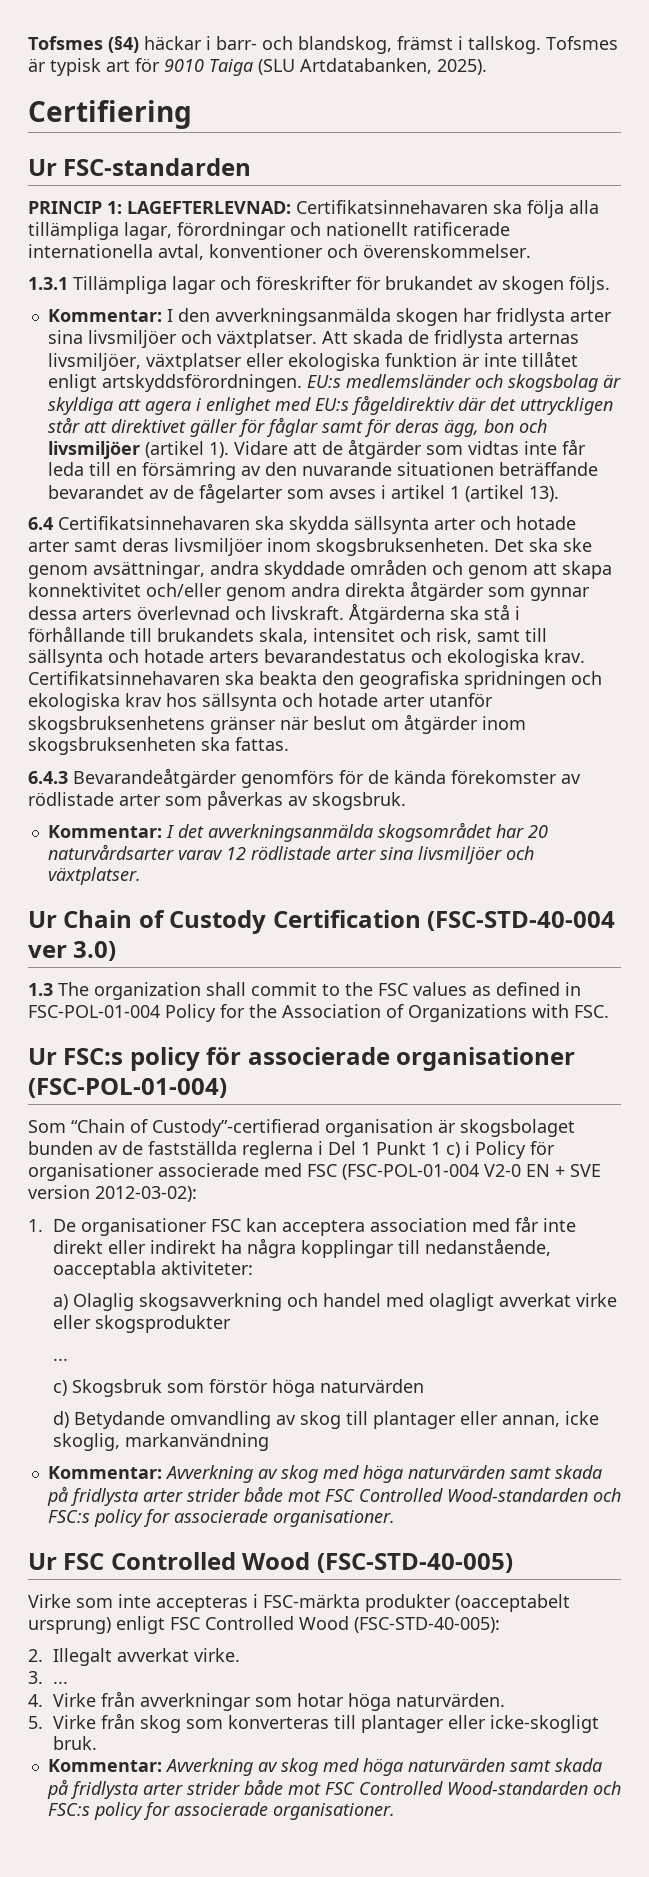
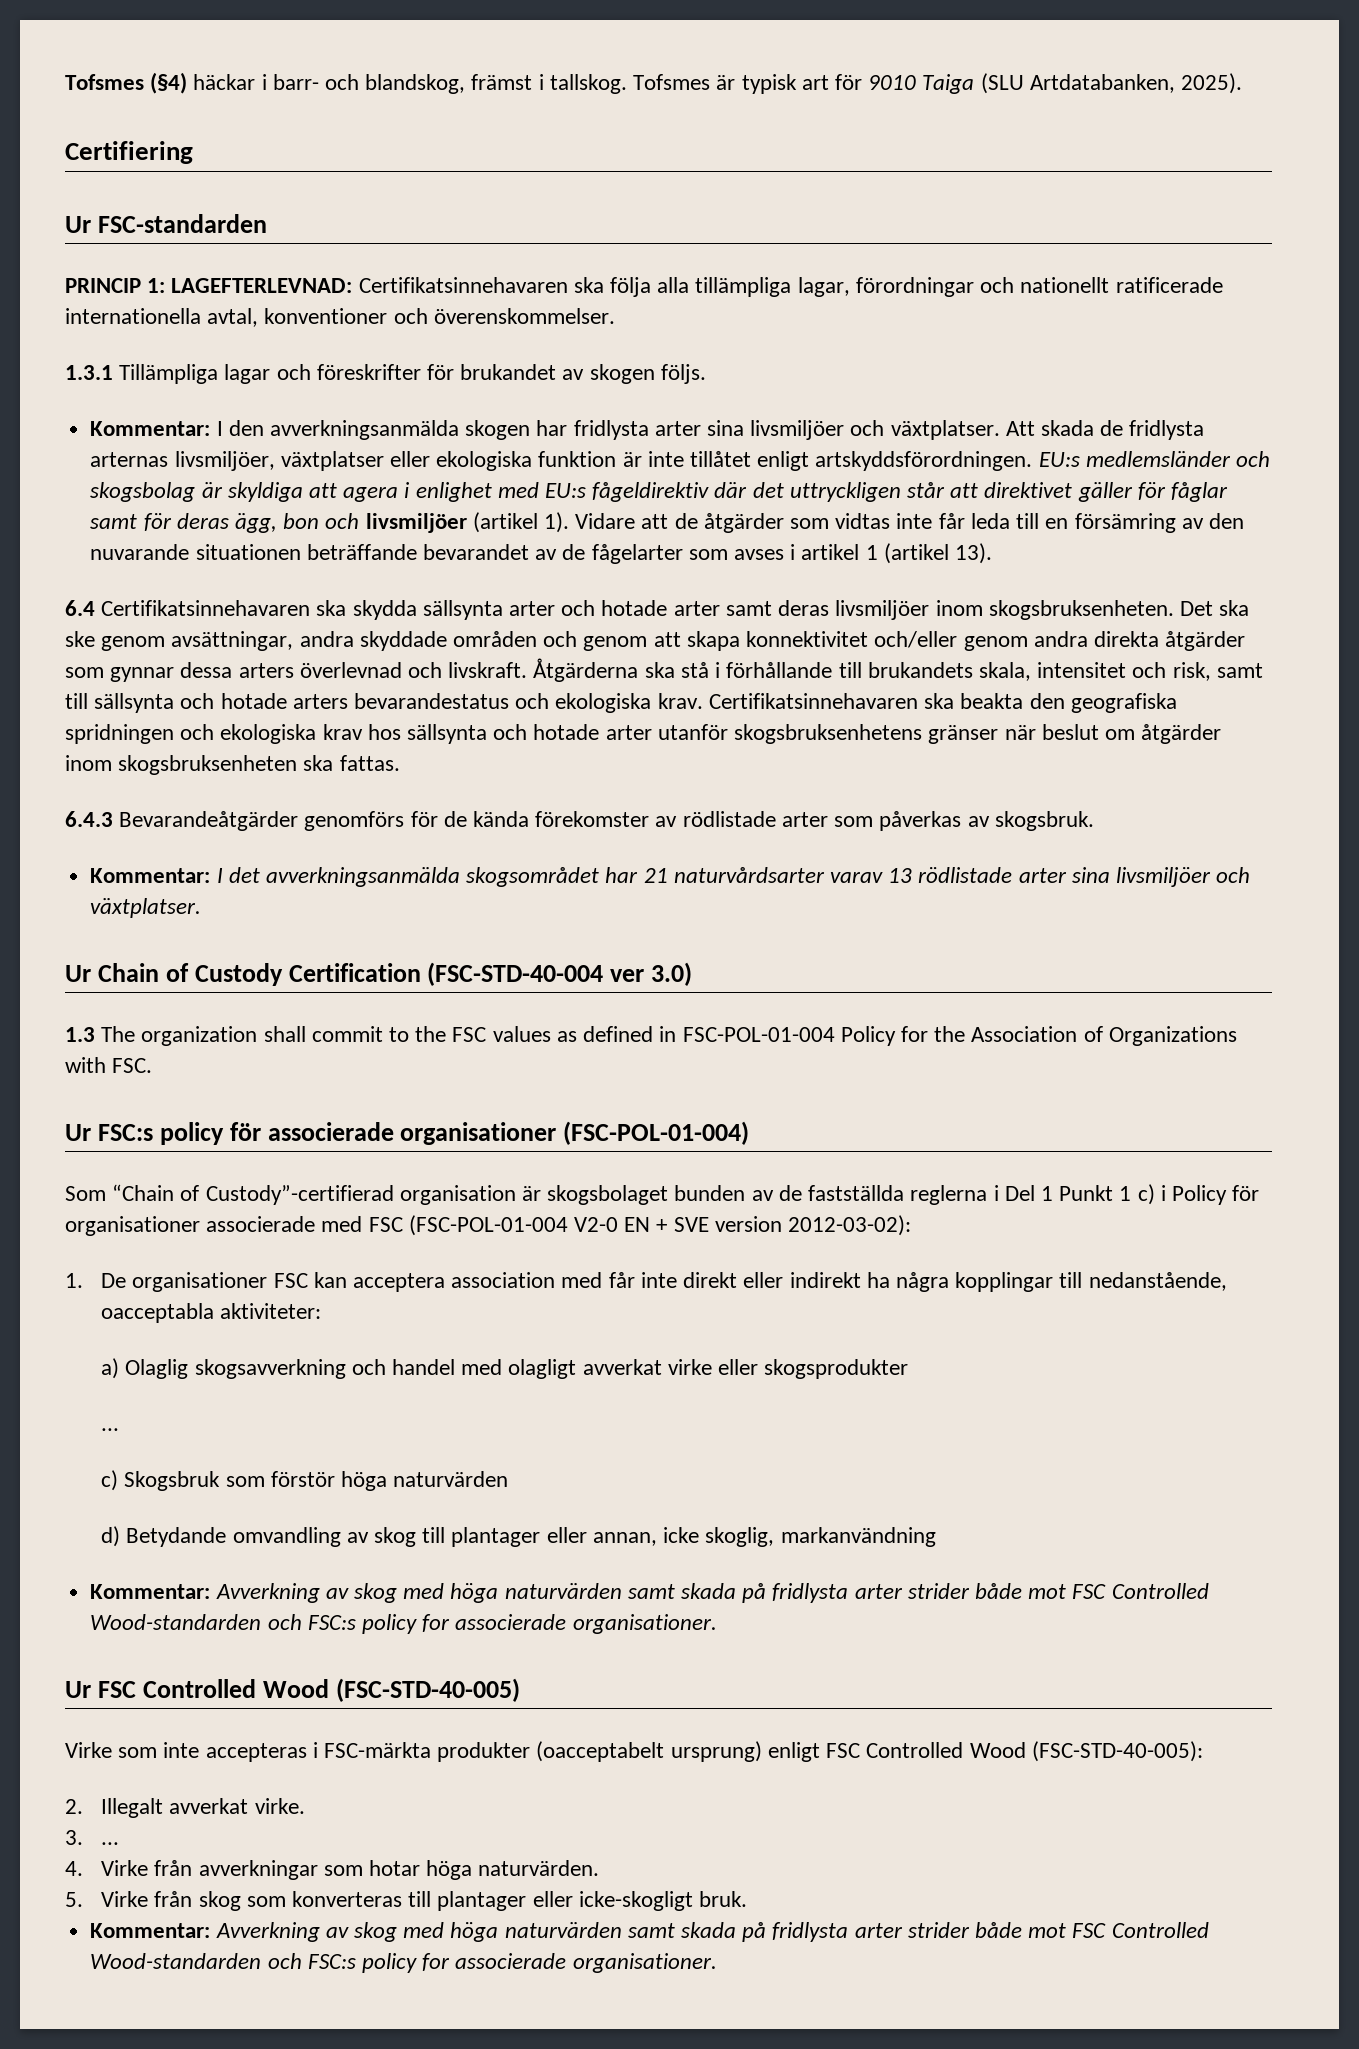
- Kommentar: I det avverkningsanmälda skogsområdet har 20 naturvårdsarter varav 12 rödlistade arter sina livsmiljöer och växtplatser.
+ Kommentar: I det avverkningsanmälda skogsområdet har 21 naturvårdsarter varav 13 rödlistade arter sina livsmiljöer och växtplatser.

